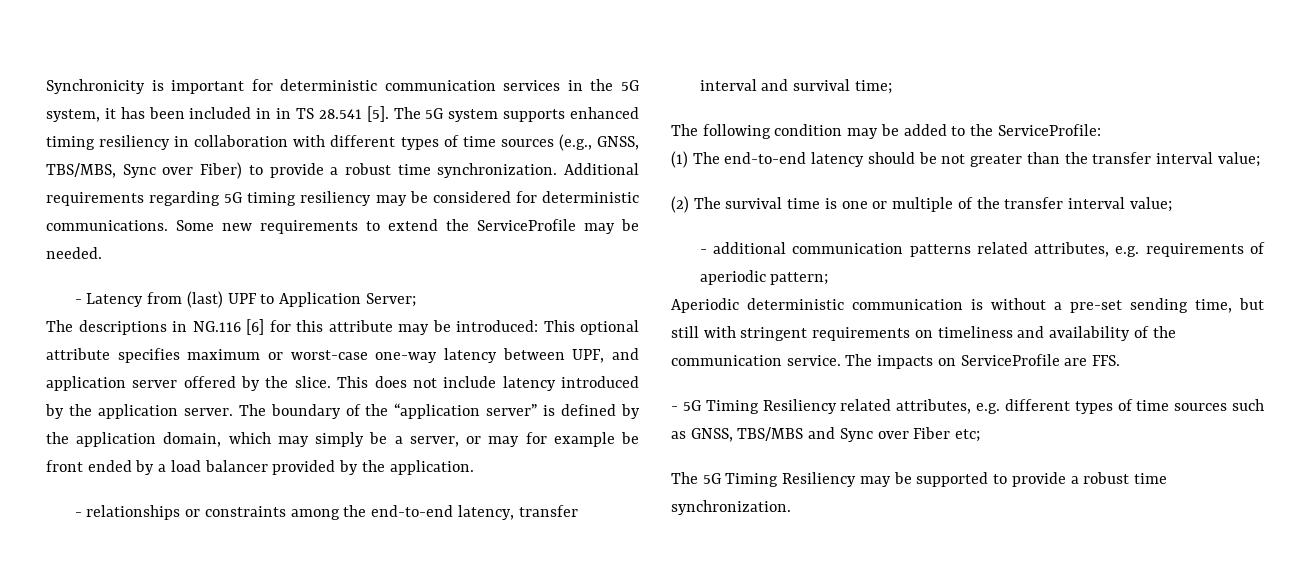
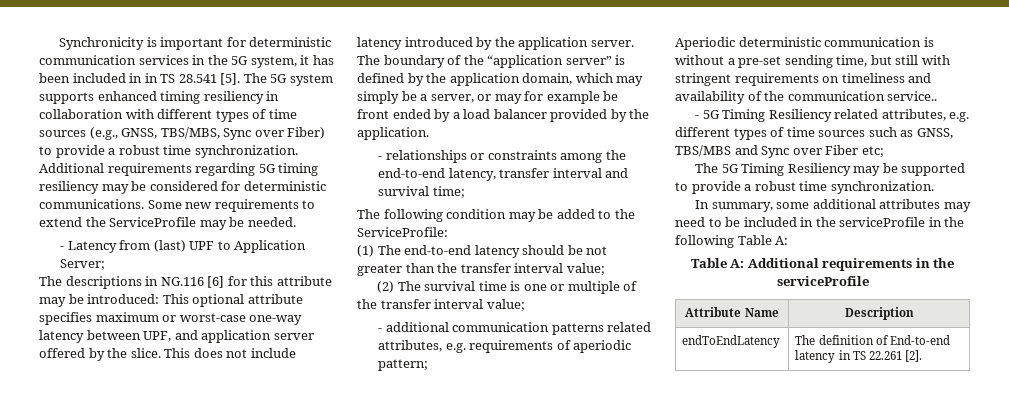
- Aperiodic deterministic communication is without a pre-set sending time, but still with stringent requirements on timeliness and availability of the communication service. The impacts on ServiceProfile are FFS.
+ Aperiodic deterministic communication is without a pre-set sending time, but still with stringent requirements on timeliness and availability of the communication service..
+ In summary, some additional attributes may need to be included in the serviceProfile in the following Table A:
+ Table A: Additional requirements in the serviceProfile
+ Attribute Name | Description
+ endToEndLatency | The definition of End-to-end latency in TS 22.261 [2].

